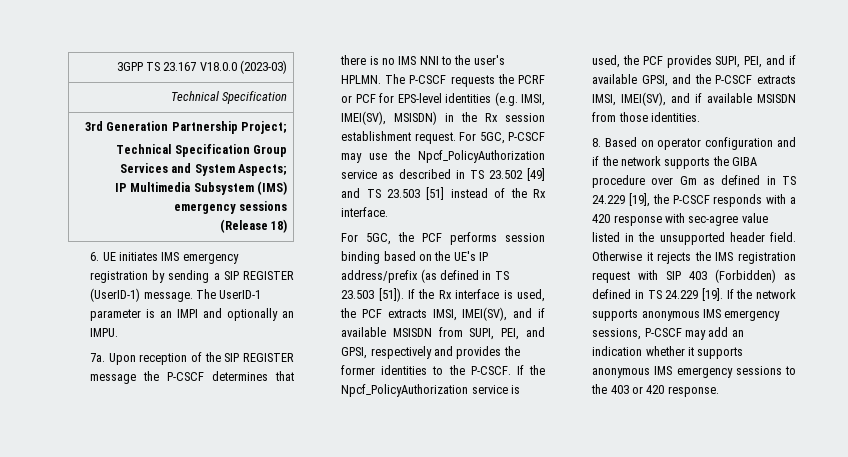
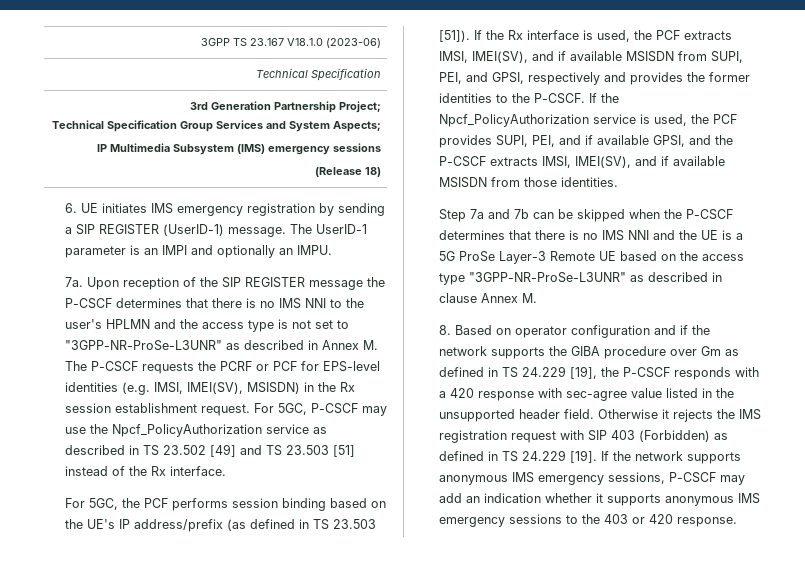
- 3GPP TS 23.167 V18.0.0 (2023-03)
+ 3GPP TS 23.167 V18.1.0 (2023-06)
- Upon reception of the SIP REGISTER message the P-CSCF determines that there is no IMS NNI to the user's HPLMN. The P-CSCF requests the PCRF or PCF for EPS-level identities (e.g. IMSI, IMEI(SV), MSISDN) in the Rx session establishment request.
+ Upon reception of the SIP REGISTER message the P-CSCF determines that there is no IMS NNI to the user's HPLMN and the access type is not set to "3GPP-NR-ProSe-L3UNR" as described in Annex M. The P-CSCF requests the PCRF or PCF for EPS-level identities (e.g. IMSI, IMEI(SV), MSISDN) in the Rx session establishment request.
+ Step 7a and 7b can be skipped when the P-CSCF determines that there is no IMS NNI and the UE is a 5G ProSe Layer-3 Remote UE based on the access type "3GPP-NR-ProSe-L3UNR" as described in clause Annex M.

